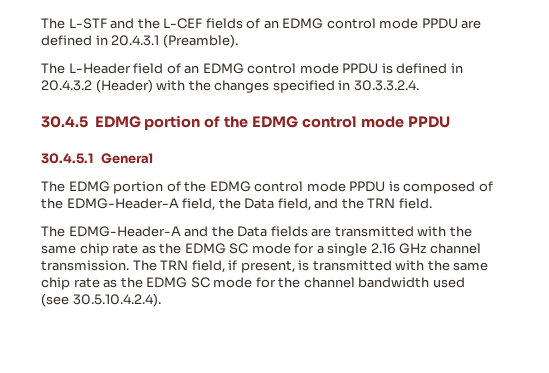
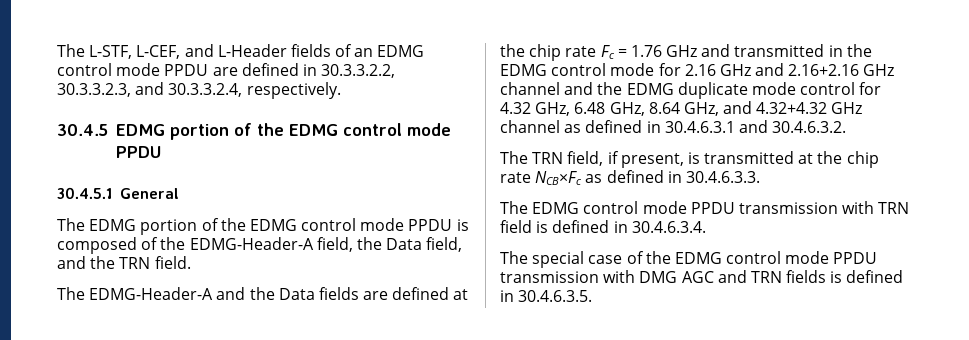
- The L-STF and the L-CEF fields of an EDMG control mode PPDU are defined in 20.4.3.1 (Preamble).
- The L-Header field of an EDMG control mode PPDU is defined in 20.4.3.2 (Header) with the changes specified in 30.3.3.2.4.
+ The L-STF, L-CEF, and L-Header fields of an EDMG control mode PPDU are defined in 30.3.3.2.2, 30.3.3.2.3, and 30.3.3.2.4, respectively.
- The EDMG-Header-A and the Data fields are transmitted with the same chip rate as the EDMG SC mode for a single 2.16 GHz channel transmission. The TRN field, if present, is transmitted with the same chip rate as the EDMG SC mode for the channel bandwidth used (see 30.5.10.4.2.4).
+ The EDMG-Header-A and the Data fields are defined at the chip rate Fc = 1.76 GHz and transmitted in the EDMG control mode for 2.16 GHz and 2.16+2.16 GHz channel and the EDMG duplicate mode control for 4.32 GHz, 6.48 GHz, 8.64 GHz, and 4.32+4.32 GHz channel as defined in 30.4.6.3.1 and 30.4.6.3.2.
+ The TRN field, if present, is transmitted at the chip rate NCB×Fc as defined in 30.4.6.3.3.
+ The EDMG control mode PPDU transmission with TRN field is defined in 30.4.6.3.4.
+ The special case of the EDMG control mode PPDU transmission with DMG AGC and TRN fields is defined in 30.4.6.3.5.

